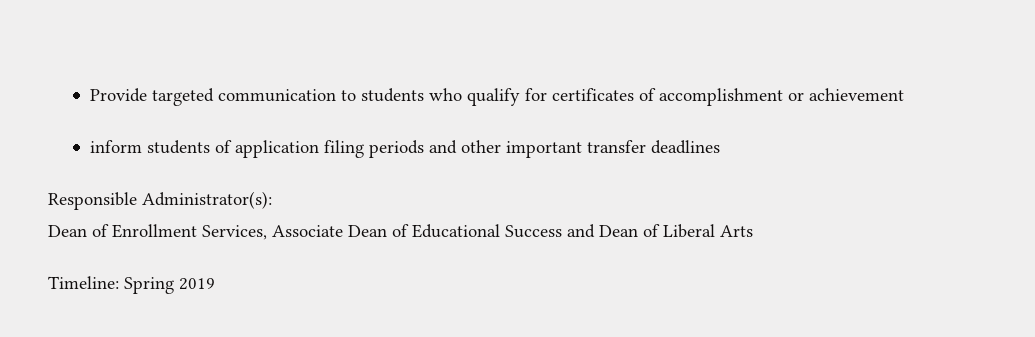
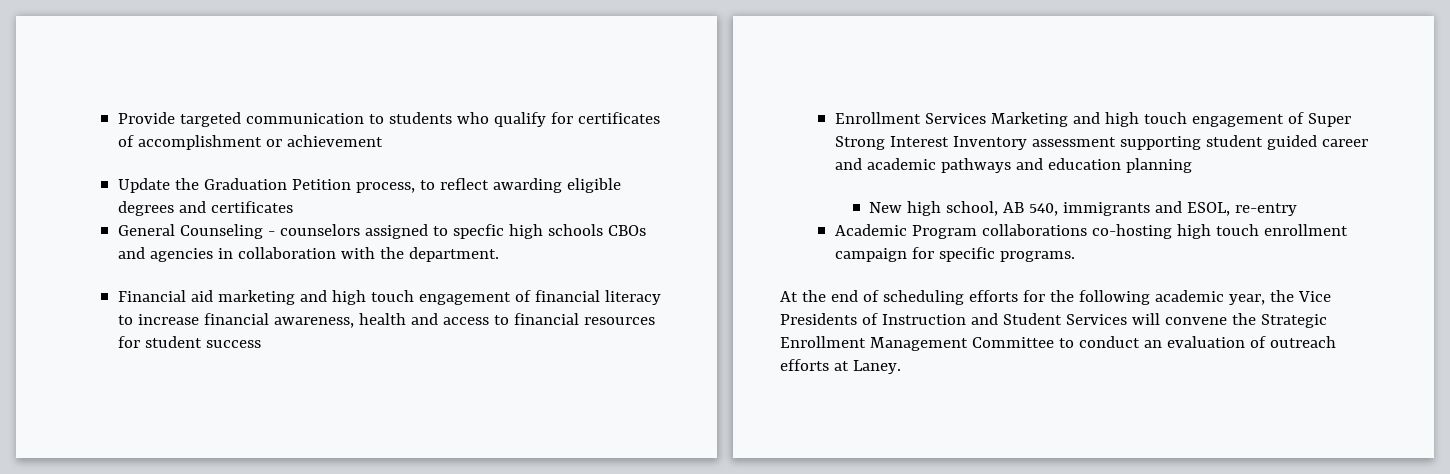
- inform students of application filing periods and other important transfer deadlines
- Responsible Administrator(s):
- Dean of Enrollment Services, Associate Dean of Educational Success and Dean of Liberal Arts
- Timeline: Spring 2019
+ Update the Graduation Petition process, to reflect awarding eligible degrees and certificates
+ General Counseling - counselors assigned to specfic high schools CBOs and agencies in collaboration with the department.
+ Financial aid marketing and high touch engagement of financial literacy to increase financial awareness, health and access to financial resources for student success
+ Enrollment Services Marketing and high touch engagement of Super Strong Interest Inventory assessment supporting student guided career and academic pathways and education planning
+ New high school, AB 540, immigrants and ESOL, re-entry
+ Academic Program collaborations co-hosting high touch enrollment campaign for specific programs.
+ At the end of scheduling efforts for the following academic year, the Vice Presidents of Instruction and Student Services will convene the Strategic Enrollment Management Committee to conduct an evaluation of outreach efforts at Laney.

